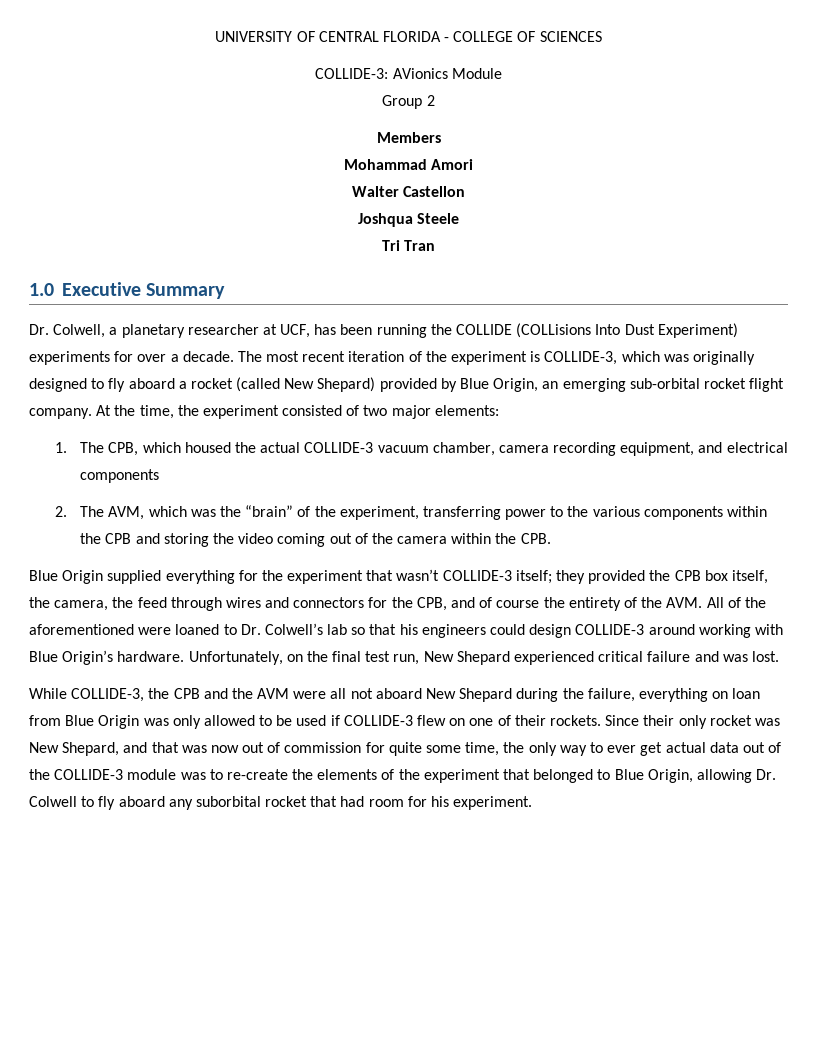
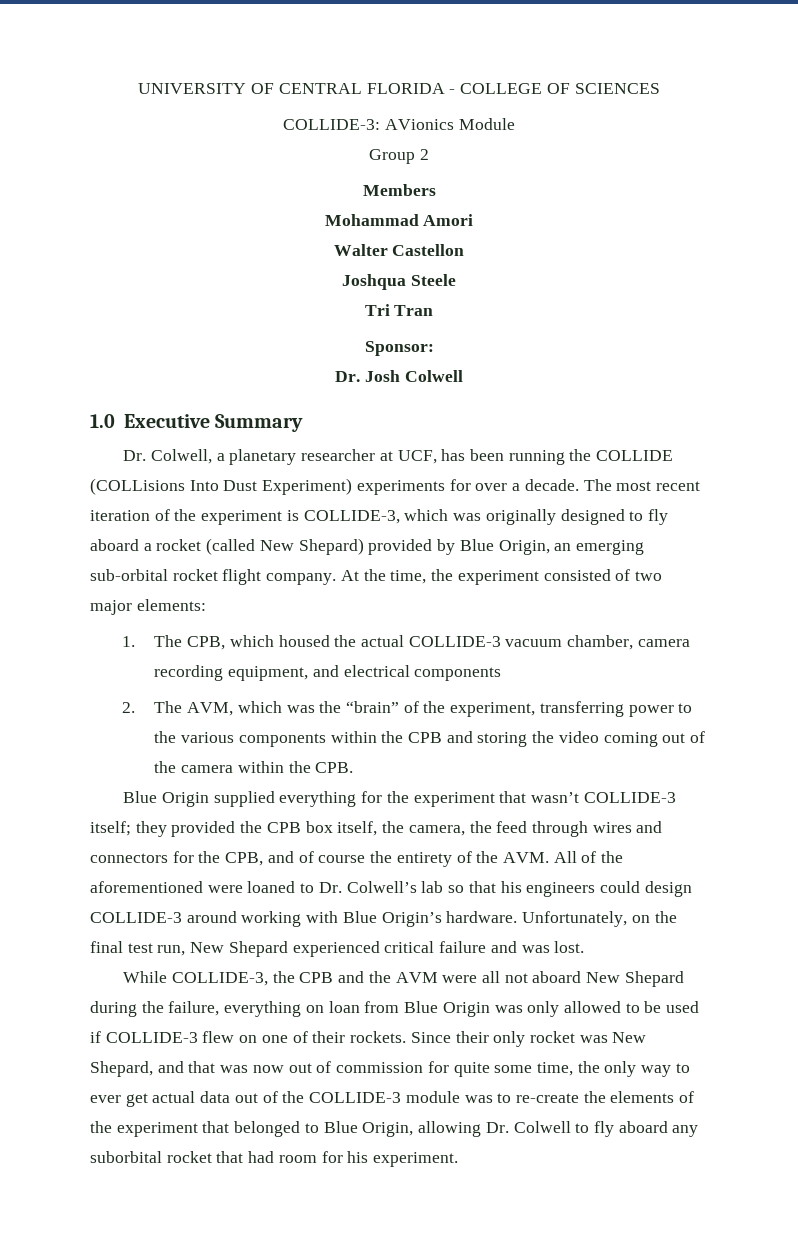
+ Sponsor:
+ Dr. Josh Colwell

